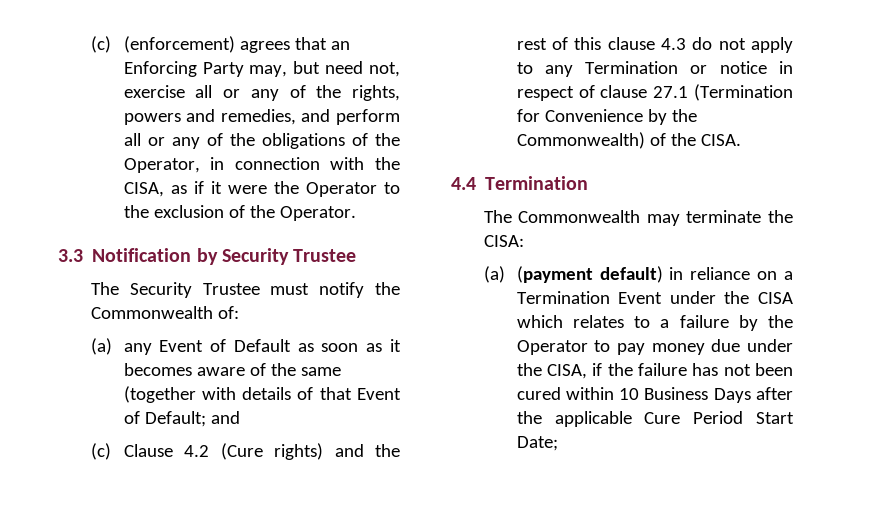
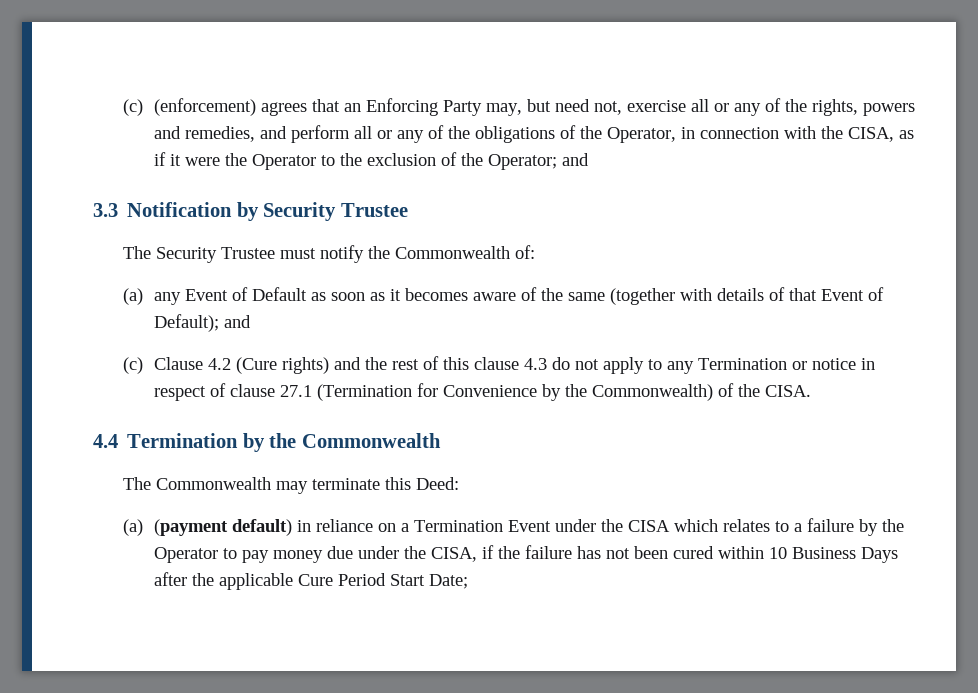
- (c) (enforcement) agrees that an Enforcing Party may, but need not, exercise all or any of the rights, powers and remedies, and perform all or any of the obligations of the Operator, in connection with the CISA, as if it were the Operator to the exclusion of the Operator.
+ (c) (enforcement) agrees that an Enforcing Party may, but need not, exercise all or any of the rights, powers and remedies, and perform all or any of the obligations of the Operator, in connection with the CISA, as if it were the Operator to the exclusion of the Operator; and
- (a) any Event of Default as soon as it becomes aware of the same (together with details of that Event of Default; and
+ (a) any Event of Default as soon as it becomes aware of the same (together with details of that Event of Default); and
- 4.4 Termination
+ 4.4 Termination by the Commonwealth
- The Commonwealth may terminate the CISA:
+ The Commonwealth may terminate this Deed:

